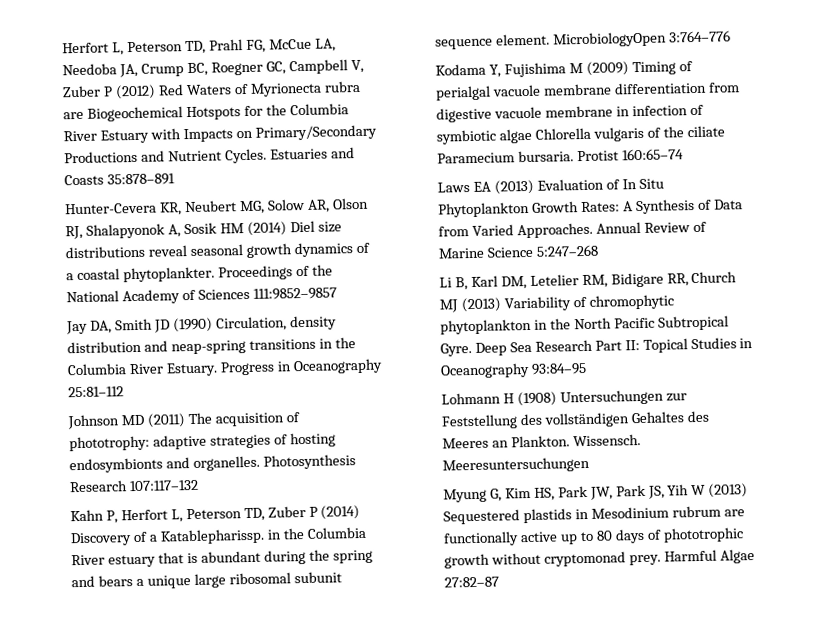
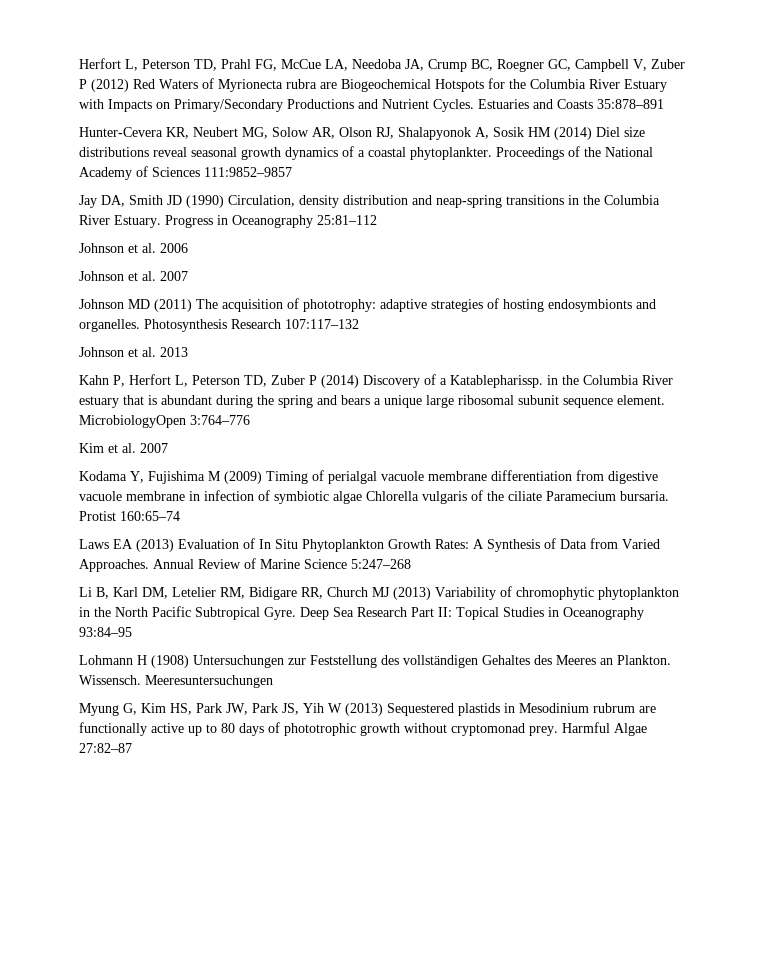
+ Johnson et al. 2006
+ Johnson et al. 2007
+ Johnson et al. 2013
+ Kim et al. 2007

